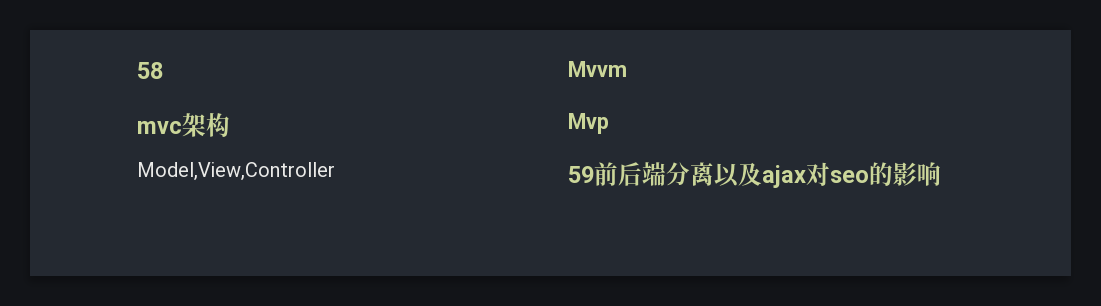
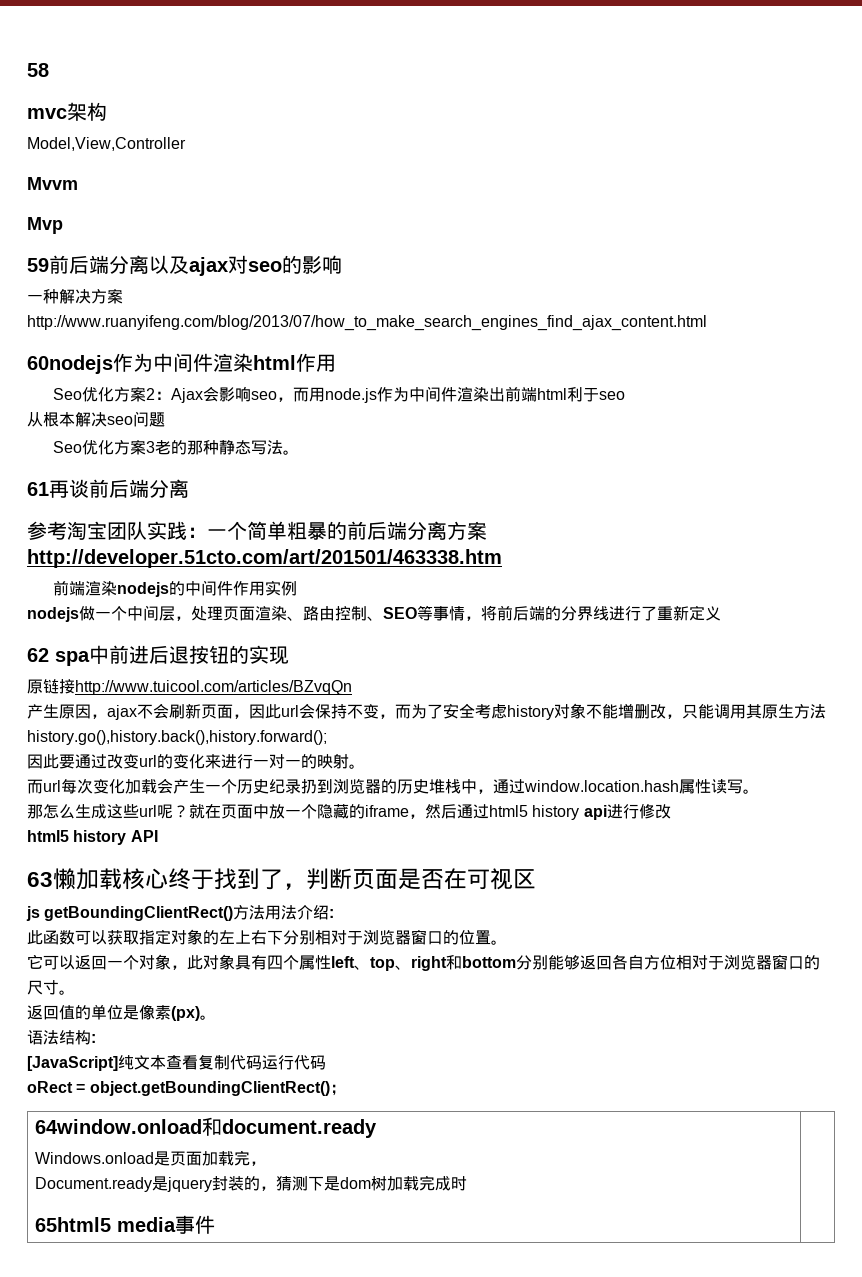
+ 一种解决方案
+ http://www.ruanyifeng.com/blog/2013/07/how_to_make_search_engines_find_ajax_content.html
+ 60nodejs作为中间件渲染html作用
+ Seo优化方案2：Ajax会影响seo，而用node.js作为中间件渲染出前端html利于seo
+ 从根本解决seo问题
+ Seo优化方案3老的那种静态写法。
+ 61再谈前后端分离
+ 参考淘宝团队实践：一个简单粗暴的前后端分离方案http://developer.51cto.com/art/201501/463338.htm
+ 前端渲染nodejs的中间件作用实例
+ nodejs做一个中间层，处理页面渲染、路由控制、SEO等事情，将前后端的分界线进行了重新定义
+ 62 spa中前进后退按钮的实现
+ 原链接http://www.tuicool.com/articles/BZvqQn
+ 产生原因，ajax不会刷新页面，因此url会保持不变，而为了安全考虑history对象不能增删改，只能调用其原生方法history.go(),history.back(),history.forward();
+ 因此要通过改变url的变化来进行一对一的映射。
+ 而url每次变化加载会产生一个历史纪录扔到浏览器的历史堆栈中，通过window.location.hash属性读写。
+ 那怎么生成这些url呢？就在页面中放一个隐藏的iframe，然后通过html5 history api进行修改
+ html5 history API
+ 63懒加载核心终于找到了，判断页面是否在可视区
+ js getBoundingClientRect()方法用法介绍:
+ 此函数可以获取指定对象的左上右下分别相对于浏览器窗口的位置。
+ 它可以返回一个对象，此对象具有四个属性left、top、right和bottom分别能够返回各自方位相对于浏览器窗口的尺寸。
+ 返回值的单位是像素(px)。
+ 语法结构:
+ [JavaScript]纯文本查看复制代码运行代码
+ oRect = object.getBoundingClientRect()；
+ 64window.onload和document.ready
+ Windows.onload是页面加载完，
+ Document.ready是jquery封装的，猜测下是dom树加载完成时
+ 65html5 media事件 |

